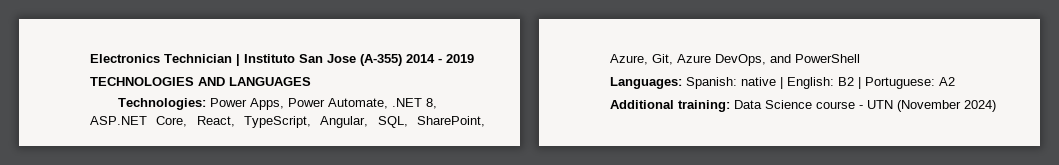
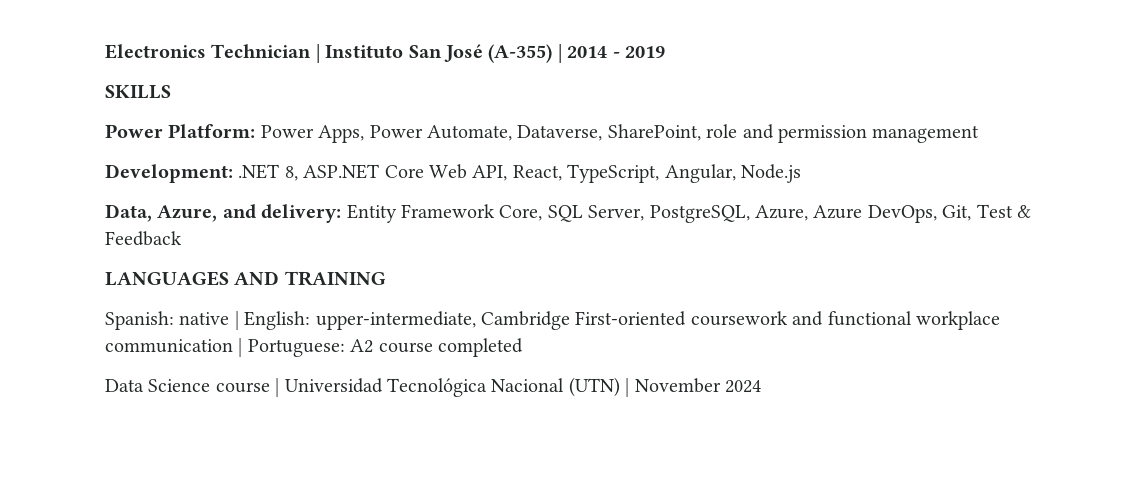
- Electronics Technician | Instituto San Jose (A-355) 2014 - 2019
+ Electronics Technician | Instituto San José (A-355) | 2014 - 2019
- TECHNOLOGIES AND LANGUAGES
- Technologies: Power Apps, Power Automate, .NET 8, ASP.NET Core, React, TypeScript, Angular, SQL, SharePoint, Azure, Git, Azure DevOps, and PowerShell
- Languages: Spanish: native | English: B2 | Portuguese: A2
- Additional training: Data Science course - UTN (November 2024)
+ SKILLS
+ Power Platform: Power Apps, Power Automate, Dataverse, SharePoint, role and permission management
+ Development: .NET 8, ASP.NET Core Web API, React, TypeScript, Angular, Node.js
+ Data, Azure, and delivery: Entity Framework Core, SQL Server, PostgreSQL, Azure, Azure DevOps, Git, Test & Feedback
+ LANGUAGES AND TRAINING
+ Spanish: native | English: upper-intermediate, Cambridge First-oriented coursework and functional workplace communication | Portuguese: A2 course completed
+ Data Science course | Universidad Tecnológica Nacional (UTN) | November 2024

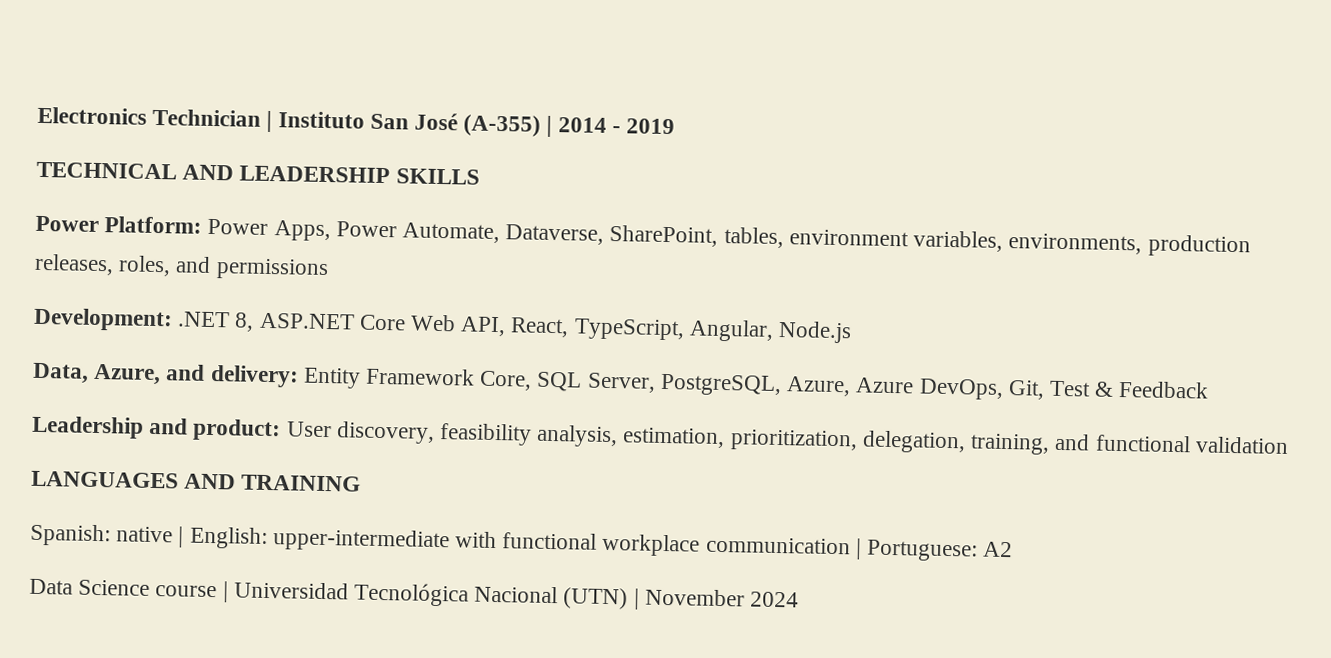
- SKILLS
+ TECHNICAL AND LEADERSHIP SKILLS
- Power Platform: Power Apps, Power Automate, Dataverse, SharePoint, role and permission management
+ Power Platform: Power Apps, Power Automate, Dataverse, SharePoint, tables, environment variables, environments, production releases, roles, and permissions
+ Leadership and product: User discovery, feasibility analysis, estimation, prioritization, delegation, training, and functional validation
- Spanish: native | English: upper-intermediate, Cambridge First-oriented coursework and functional workplace communication | Portuguese: A2 course completed
+ Spanish: native | English: upper-intermediate with functional workplace communication | Portuguese: A2

